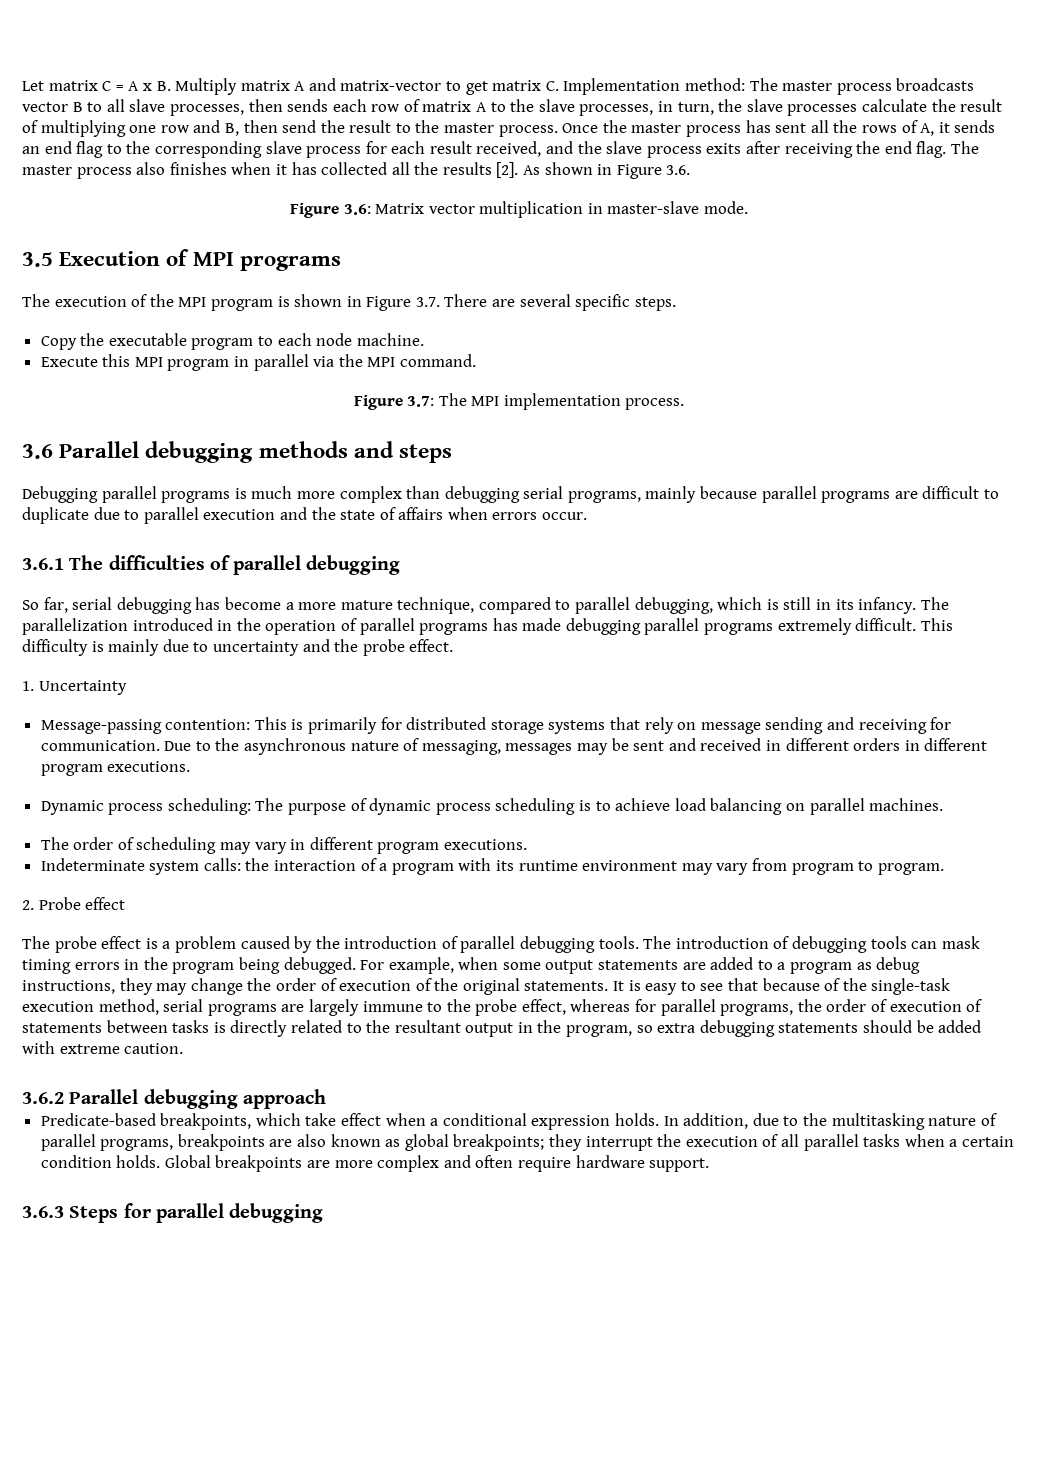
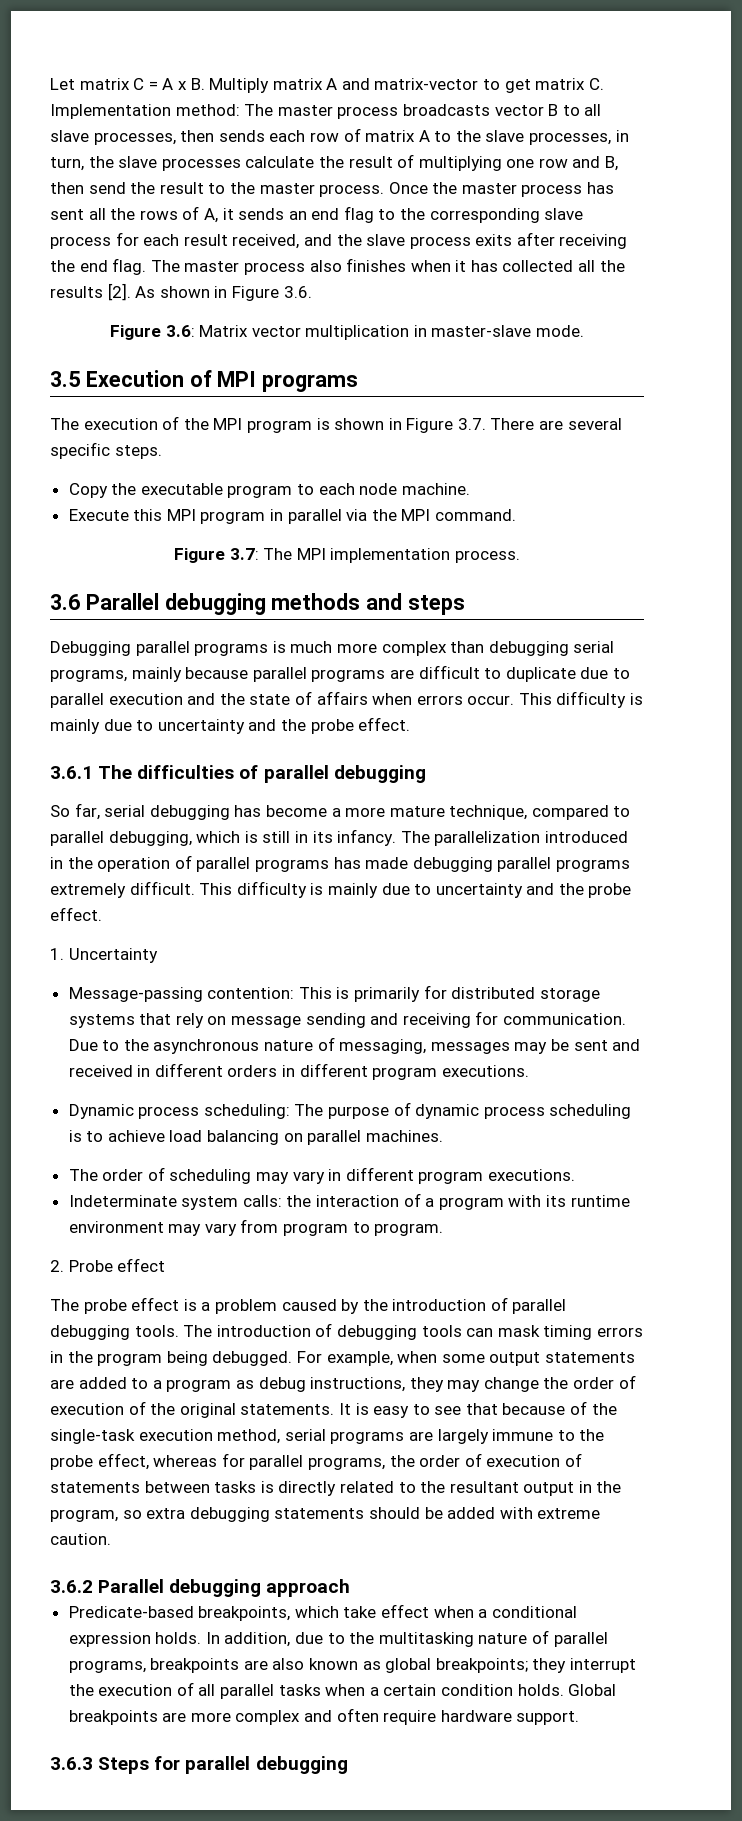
- Debugging parallel programs is much more complex than debugging serial programs, mainly because parallel programs are difficult to duplicate due to parallel execution and the state of affairs when errors occur.
+ Debugging parallel programs is much more complex than debugging serial programs, mainly because parallel programs are difficult to duplicate due to parallel execution and the state of affairs when errors occur. This difficulty is mainly due to uncertainty and the probe effect.

